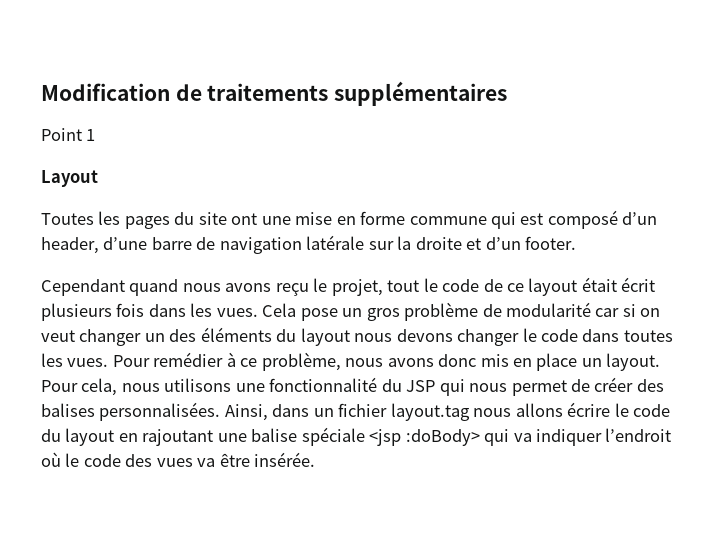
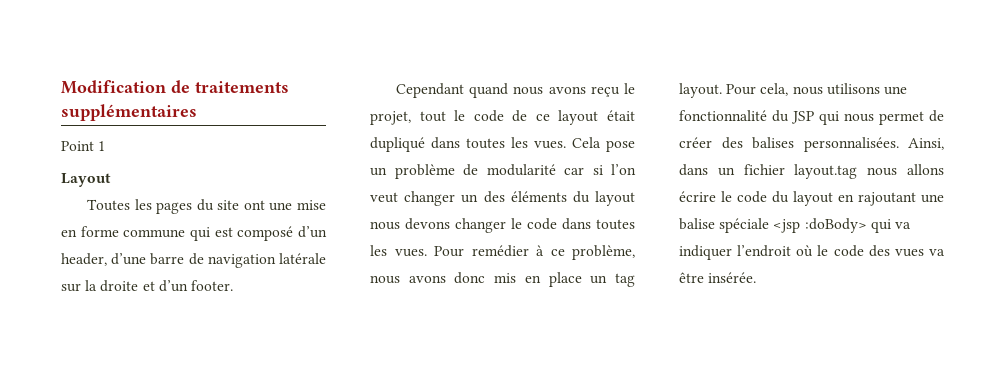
- Cependant quand nous avons reçu le projet, tout le code de ce layout était écrit plusieurs fois dans les vues.
+ Cependant quand nous avons reçu le projet, tout le code de ce layout était dupliqué dans toutes les vues.
- Cela pose un gros problème de modularité car si on veut changer un des éléments du layout nous devons changer le code dans toutes les vues.
+ Cela pose un problème de modularité car si l’on veut changer un des éléments du layout nous devons changer le code dans toutes les vues.
- Pour remédier à ce problème, nous avons donc mis en place un layout.
+ Pour remédier à ce problème, nous avons donc mis en place un tag layout.

